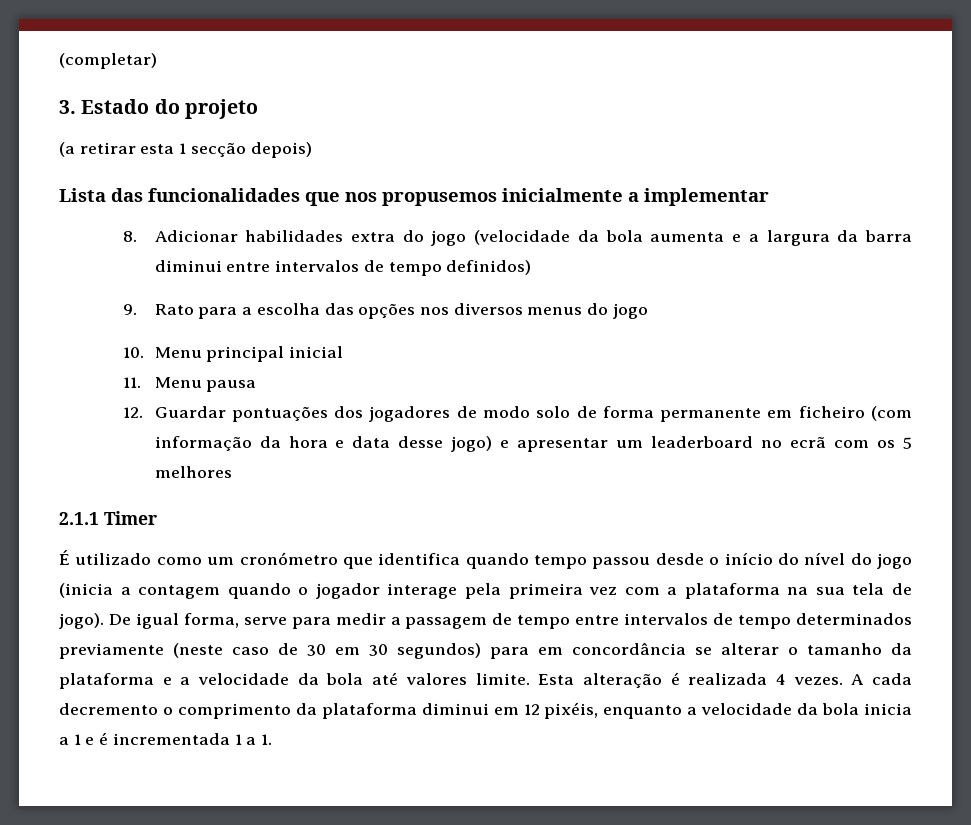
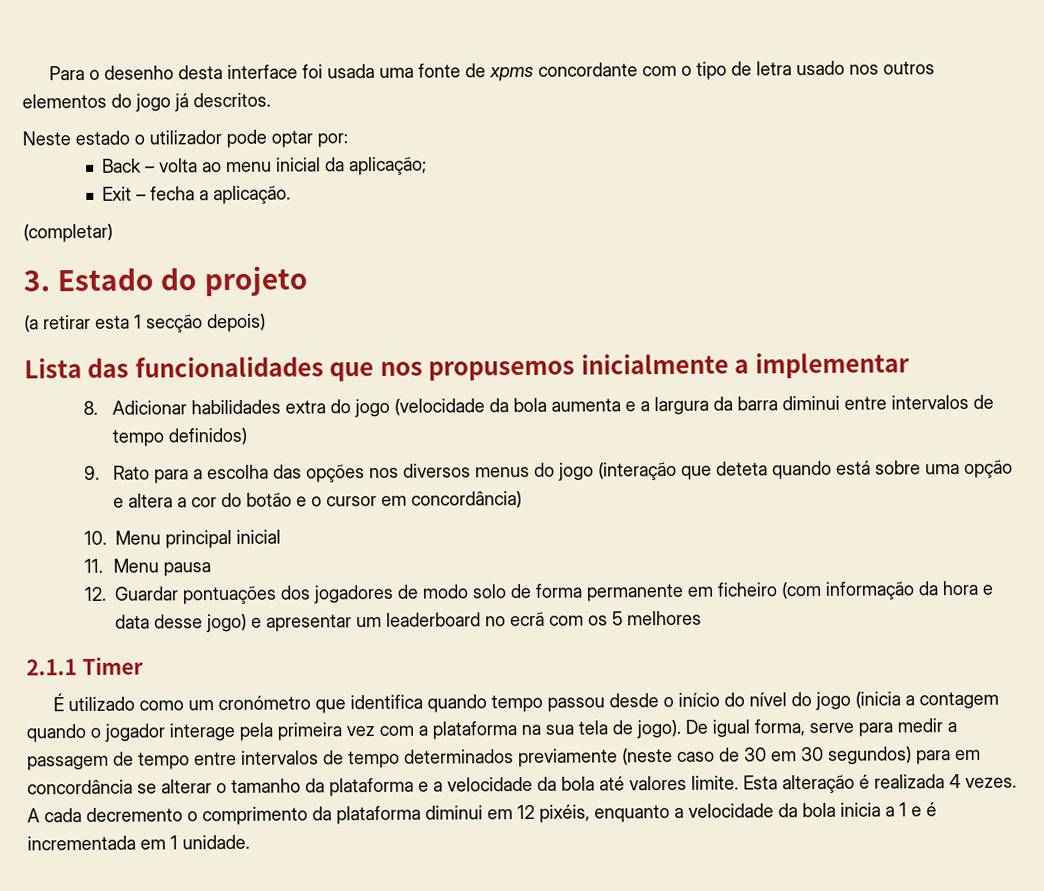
+ Para o desenho desta interface foi usada uma fonte de xpms concordante com o tipo de letra usado nos outros elementos do jogo já descritos.
+ Neste estado o utilizador pode optar por:
+ Back – volta ao menu inicial da aplicação;
+ Exit – fecha a aplicação.
- 9. Rato para a escolha das opções nos diversos menus do jogo
+ 9. Rato para a escolha das opções nos diversos menus do jogo (interação que deteta quando está sobre uma opção e altera a cor do botão e o cursor em concordância)
- A cada decremento o comprimento da plataforma diminui em 12 pixéis, enquanto a velocidade da bola inicia a 1 e é incrementada 1 a 1.
+ A cada decremento o comprimento da plataforma diminui em 12 pixéis, enquanto a velocidade da bola inicia a 1 e é incrementada em 1 unidade.

